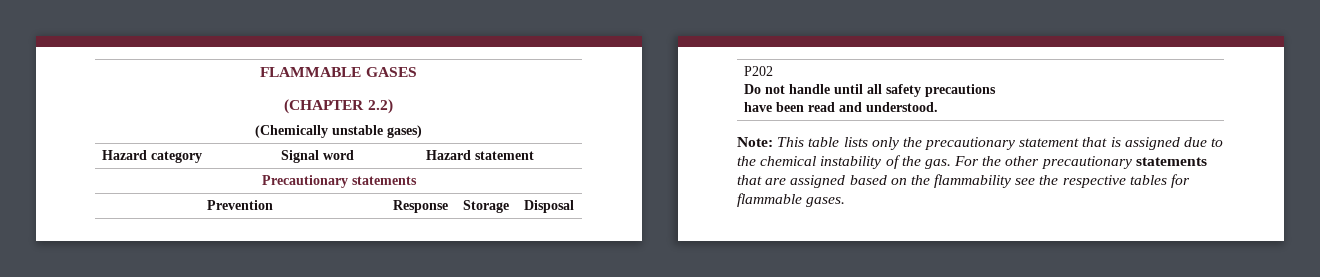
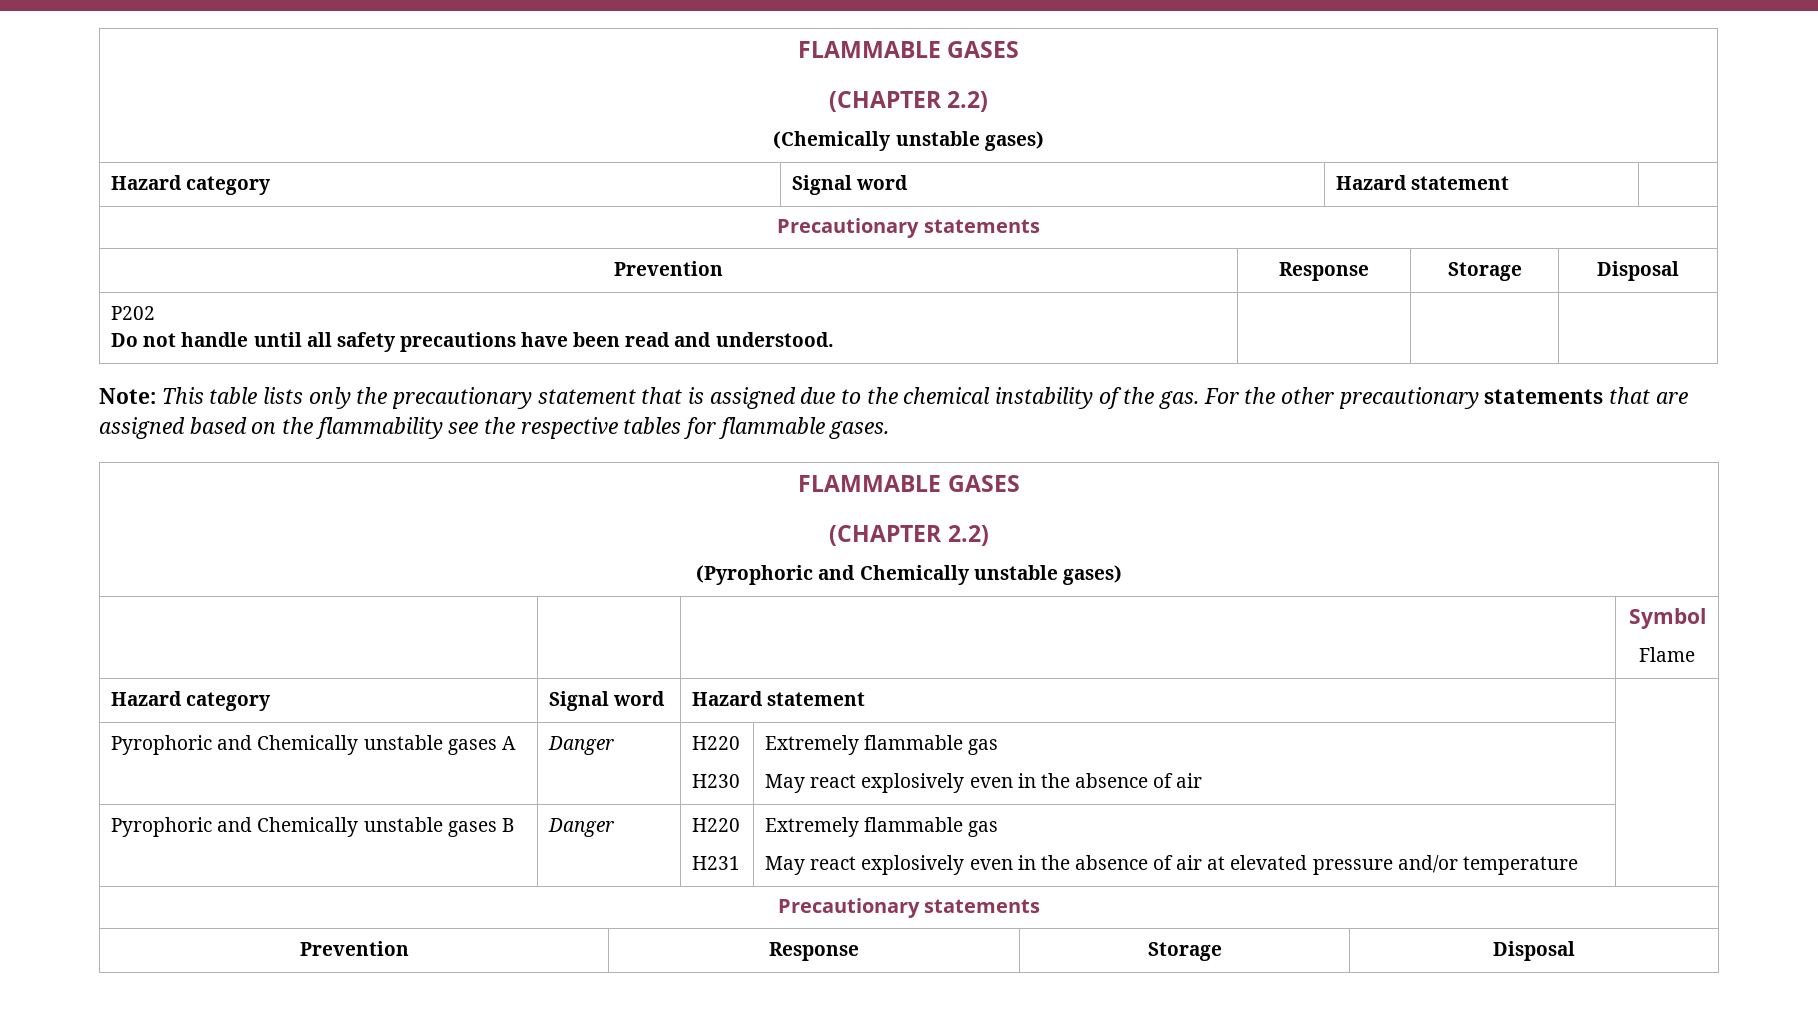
  For the other precautionary statements that are assigned based on the flammability see the respective tables for flammable gases.
+ FLAMMABLE GASES
+ (CHAPTER 2.2)
+ (Pyrophoric and Chemically unstable gases)
+ | | | Symbol
+ Flame
+ Hazard category | Signal word | Hazard statement |
+ Pyrophoric and Chemically unstable gases A | Danger | H220
+ H230 | Extremely flammable gas
+ May react explosively even in the absence of air |
+ Pyrophoric and Chemically unstable gases B | Danger | H220
+ H231 | Extremely flammable gas
+ May react explosively even in the absence of air at elevated pressure and/or temperature |
+ Precautionary statements
+ Prevention | Response | Storage | Disposal

